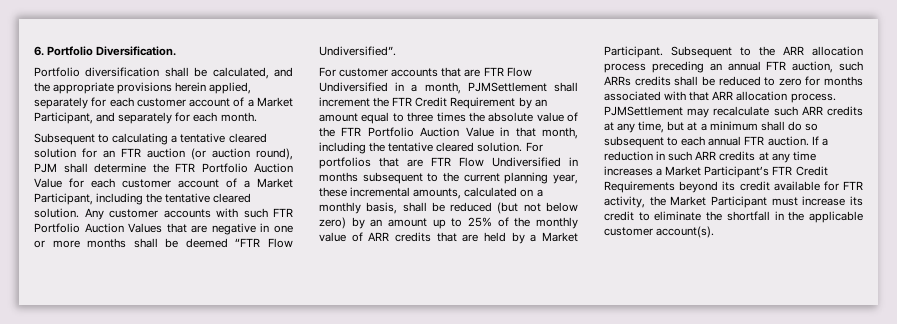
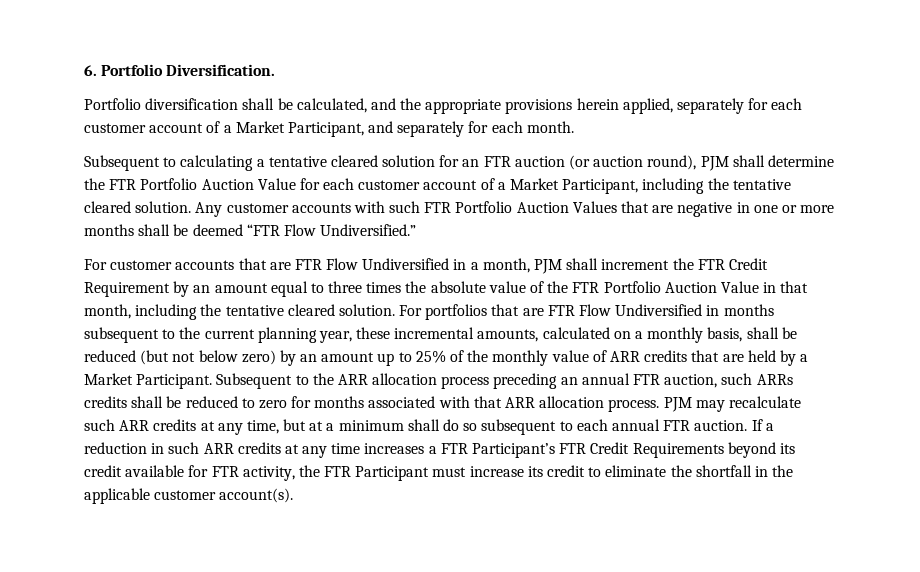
- Any customer accounts with such FTR Portfolio Auction Values that are negative in one or more months shall be deemed “FTR Flow Undiversified”.
+ Any customer accounts with such FTR Portfolio Auction Values that are negative in one or more months shall be deemed “FTR Flow Undiversified.”
- For customer accounts that are FTR Flow Undiversified in a month, PJMSettlement shall increment the FTR Credit Requirement by an amount equal to three times the absolute value of the FTR Portfolio Auction Value in that month, including the tentative cleared solution.
+ For customer accounts that are FTR Flow Undiversified in a month, PJM shall increment the FTR Credit Requirement by an amount equal to three times the absolute value of the FTR Portfolio Auction Value in that month, including the tentative cleared solution.
- PJMSettlement may recalculate such ARR credits at any time, but at a minimum shall do so subsequent to each annual FTR auction.
+ PJM may recalculate such ARR credits at any time, but at a minimum shall do so subsequent to each annual FTR auction.
- If a reduction in such ARR credits at any time increases a Market Participant’s FTR Credit Requirements beyond its credit available for FTR activity, the Market Participant must increase its credit to eliminate the shortfall in the applicable customer account(s).
+ If a reduction in such ARR credits at any time increases a FTR Participant’s FTR Credit Requirements beyond its credit available for FTR activity, the FTR Participant must increase its credit to eliminate the shortfall in the applicable customer account(s).

